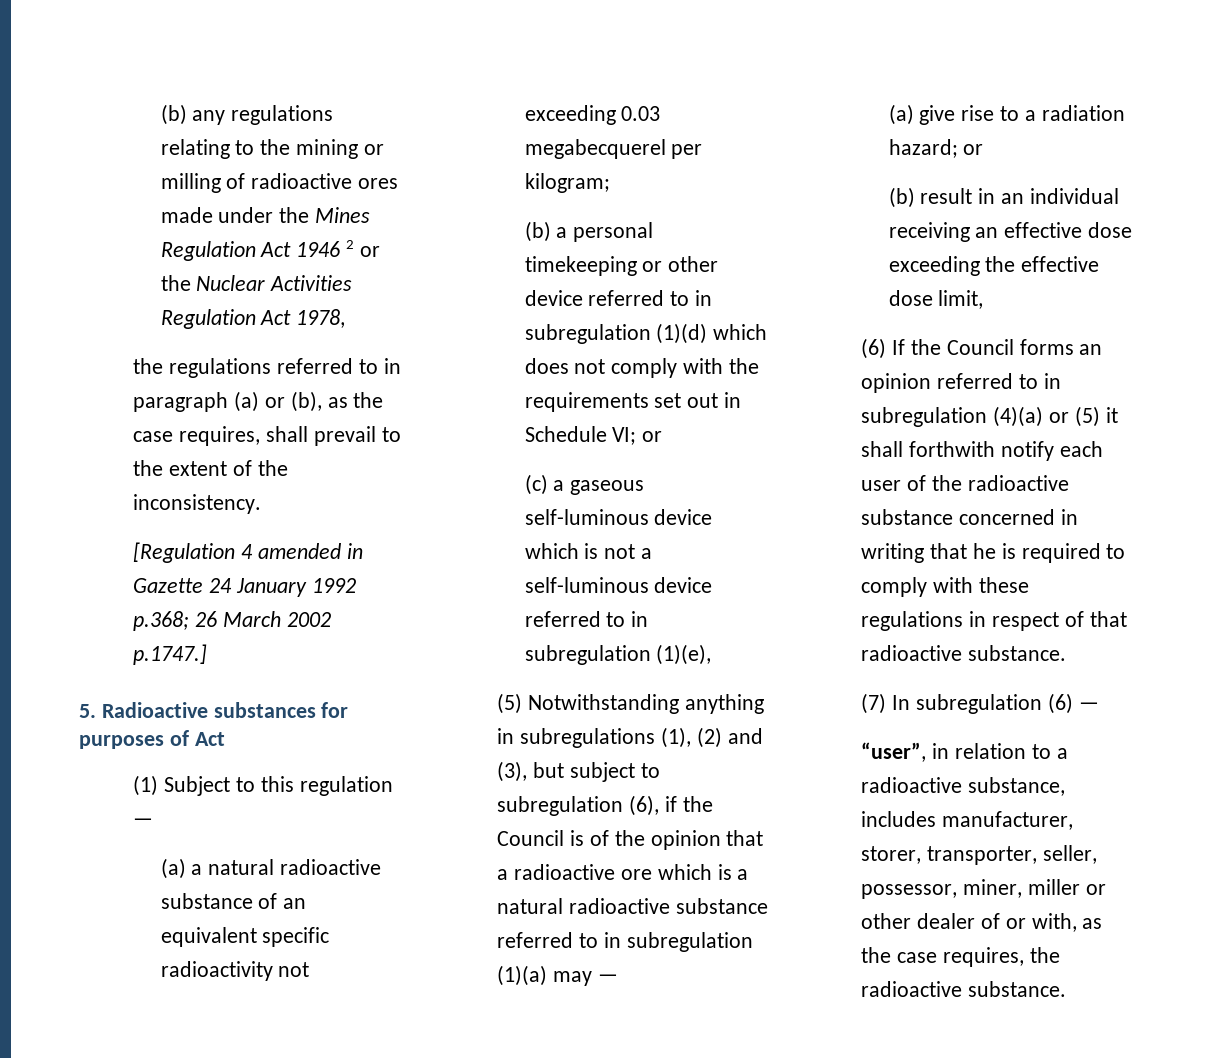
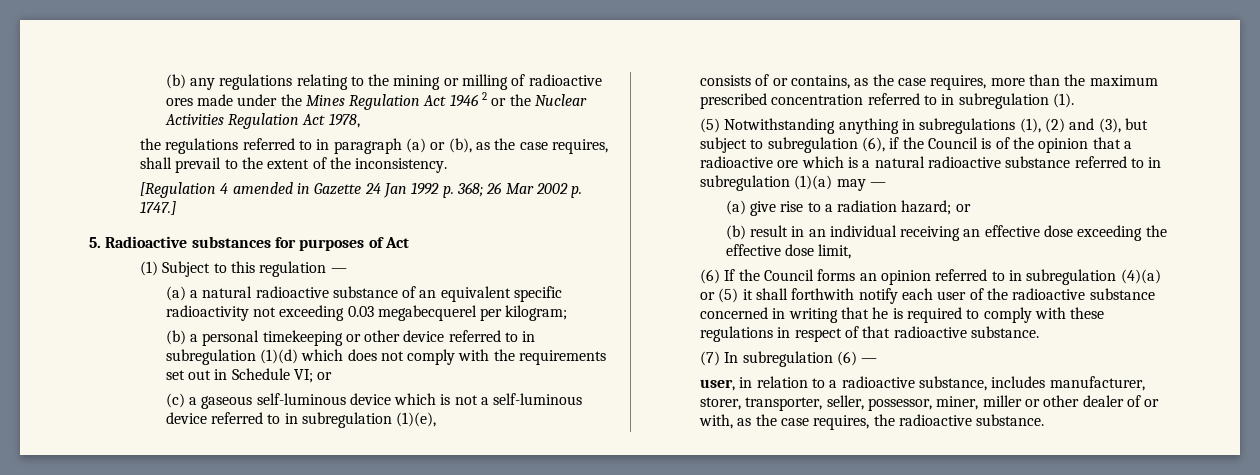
- [Regulation 4 amended in Gazette 24 January 1992 p.368; 26 March 2002 p.1747.]
+ [Regulation 4 amended in Gazette 24 Jan 1992 p. 368; 26 Mar 2002 p. 1747.]
+ consists of or contains, as the case requires, more than the maximum prescribed concentration referred to in subregulation (1).
- “user”, in relation to a radioactive substance, includes manufacturer, storer, transporter, seller, possessor, miner, miller or other dealer of or with, as the case requires, the radioactive substance.
+ user, in relation to a radioactive substance, includes manufacturer, storer, transporter, seller, possessor, miner, miller or other dealer of or with, as the case requires, the radioactive substance.

